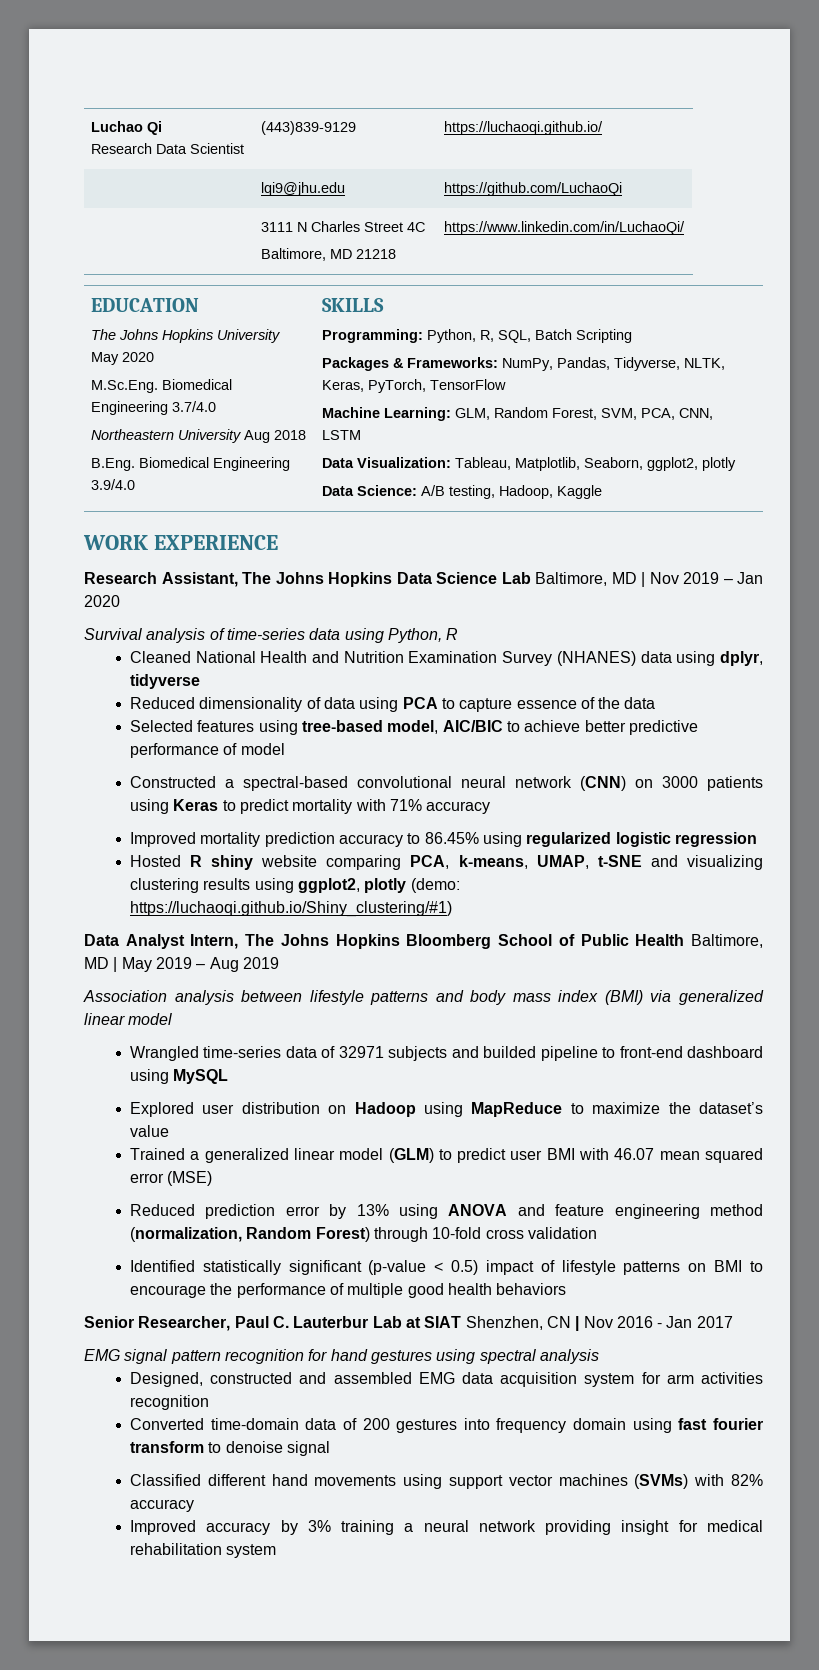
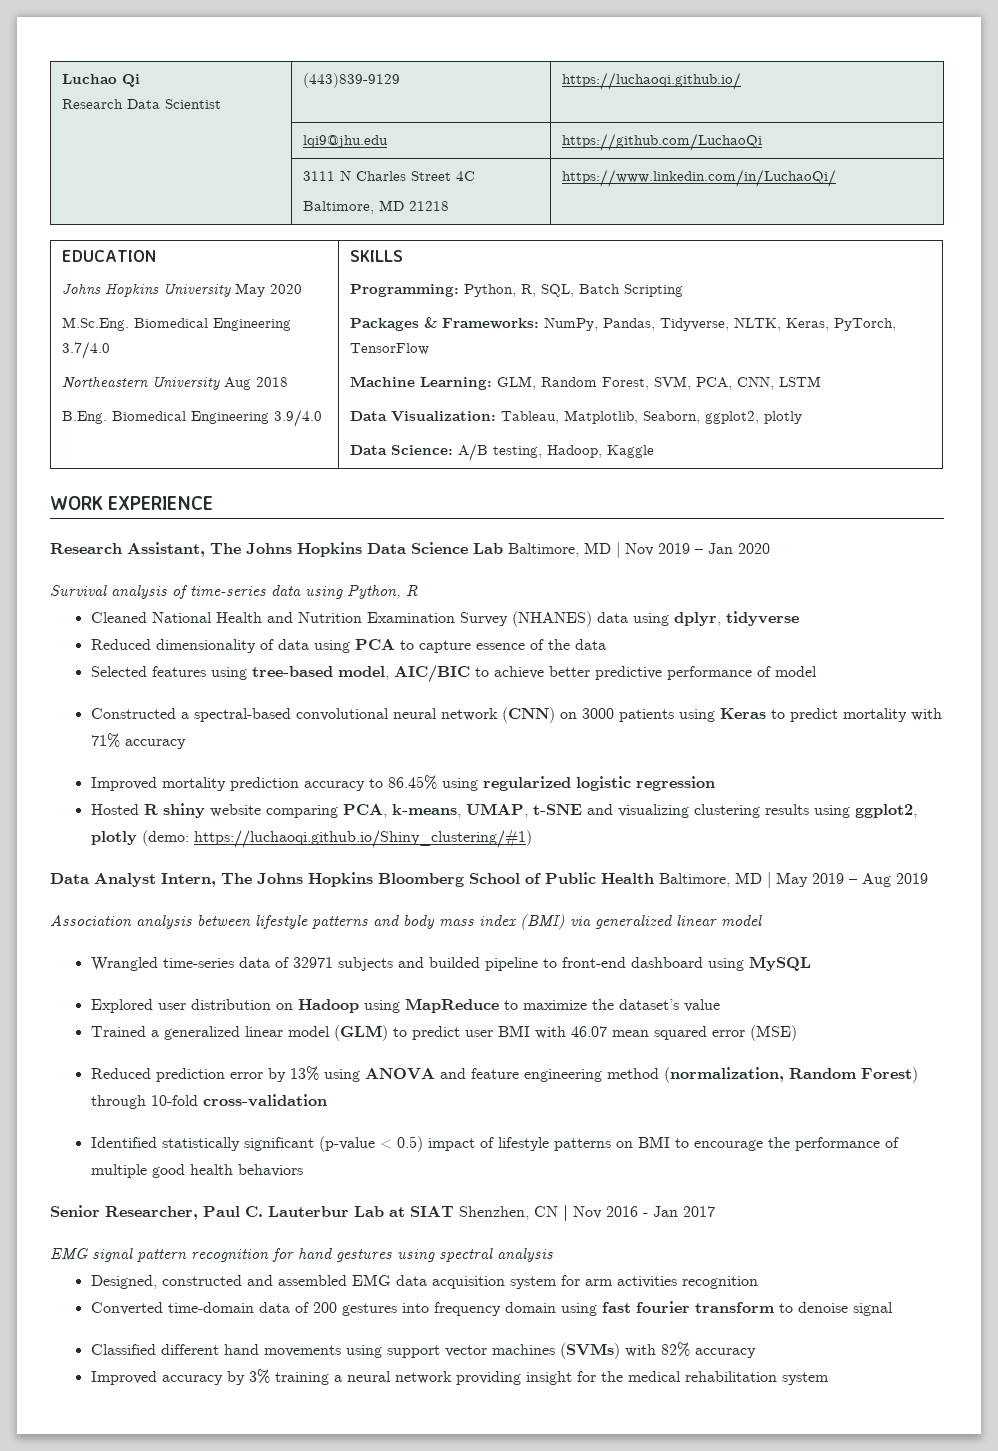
- The Johns Hopkins University May 2020
+ Johns Hopkins University May 2020
- Reduced prediction error by 13% using ANOVA and feature engineering method (normalization, Random Forest) through 10-fold cross validation
+ Reduced prediction error by 13% using ANOVA and feature engineering method (normalization, Random Forest) through 10-fold cross-validation
- Improved accuracy by 3% training a neural network providing insight for medical rehabilitation system
+ Improved accuracy by 3% training a neural network providing insight for the medical rehabilitation system

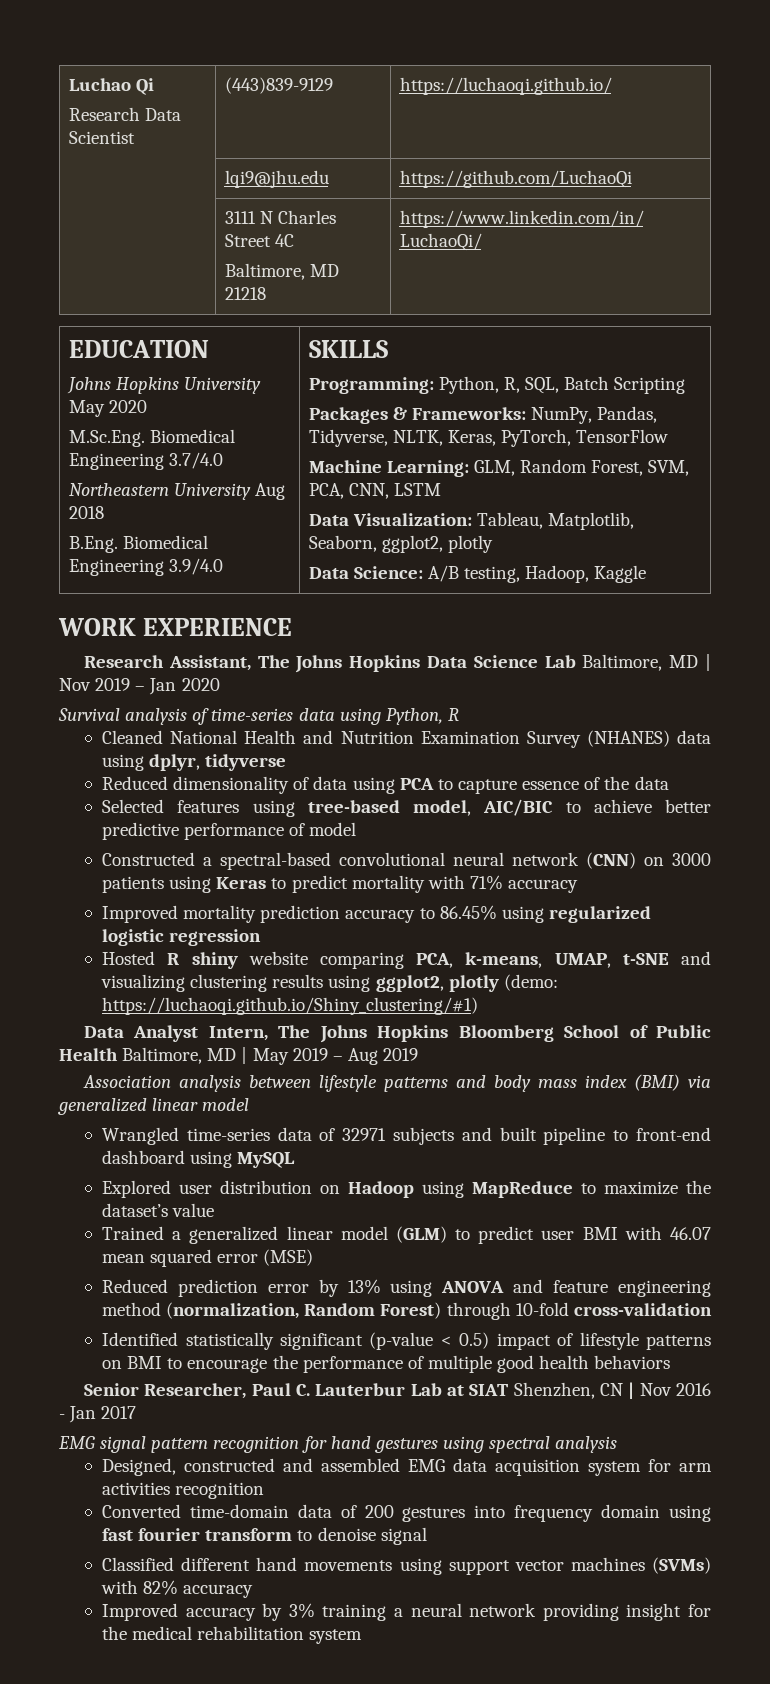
- Wrangled time-series data of 32971 subjects and builded pipeline to front-end dashboard using MySQL
+ Wrangled time-series data of 32971 subjects and built pipeline to front-end dashboard using MySQL

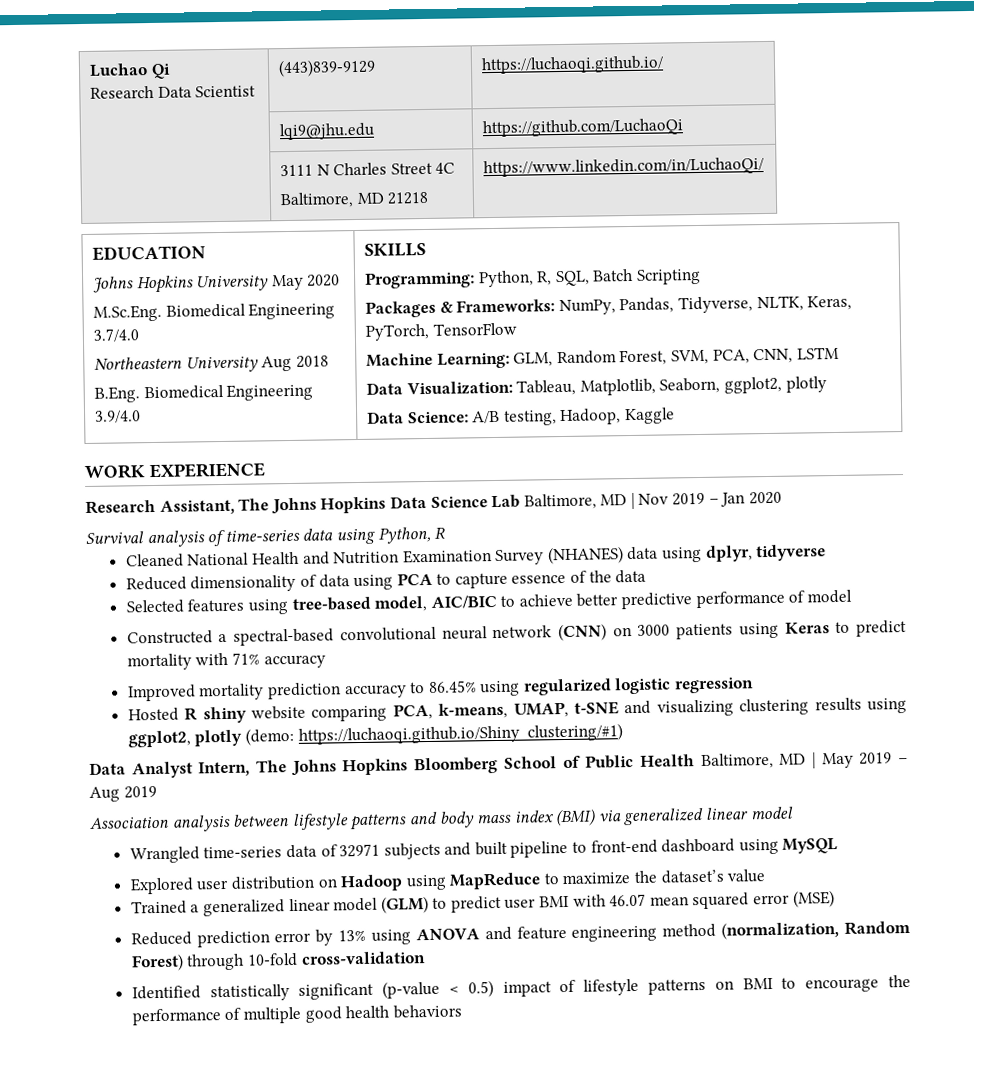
- Senior Researcher, Paul C. Lauterbur Lab at SIAT Shenzhen, CN | Nov 2016 - Jan 2017
- EMG signal pattern recognition for hand gestures using spectral analysis
- Designed, constructed and assembled EMG data acquisition system for arm activities recognition
- Converted time-domain data of 200 gestures into frequency domain using fast fourier transform to denoise signal
- Classified different hand movements using support vector machines (SVMs) with 82% accuracy
- Improved accuracy by 3% training a neural network providing insight for the medical rehabilitation system

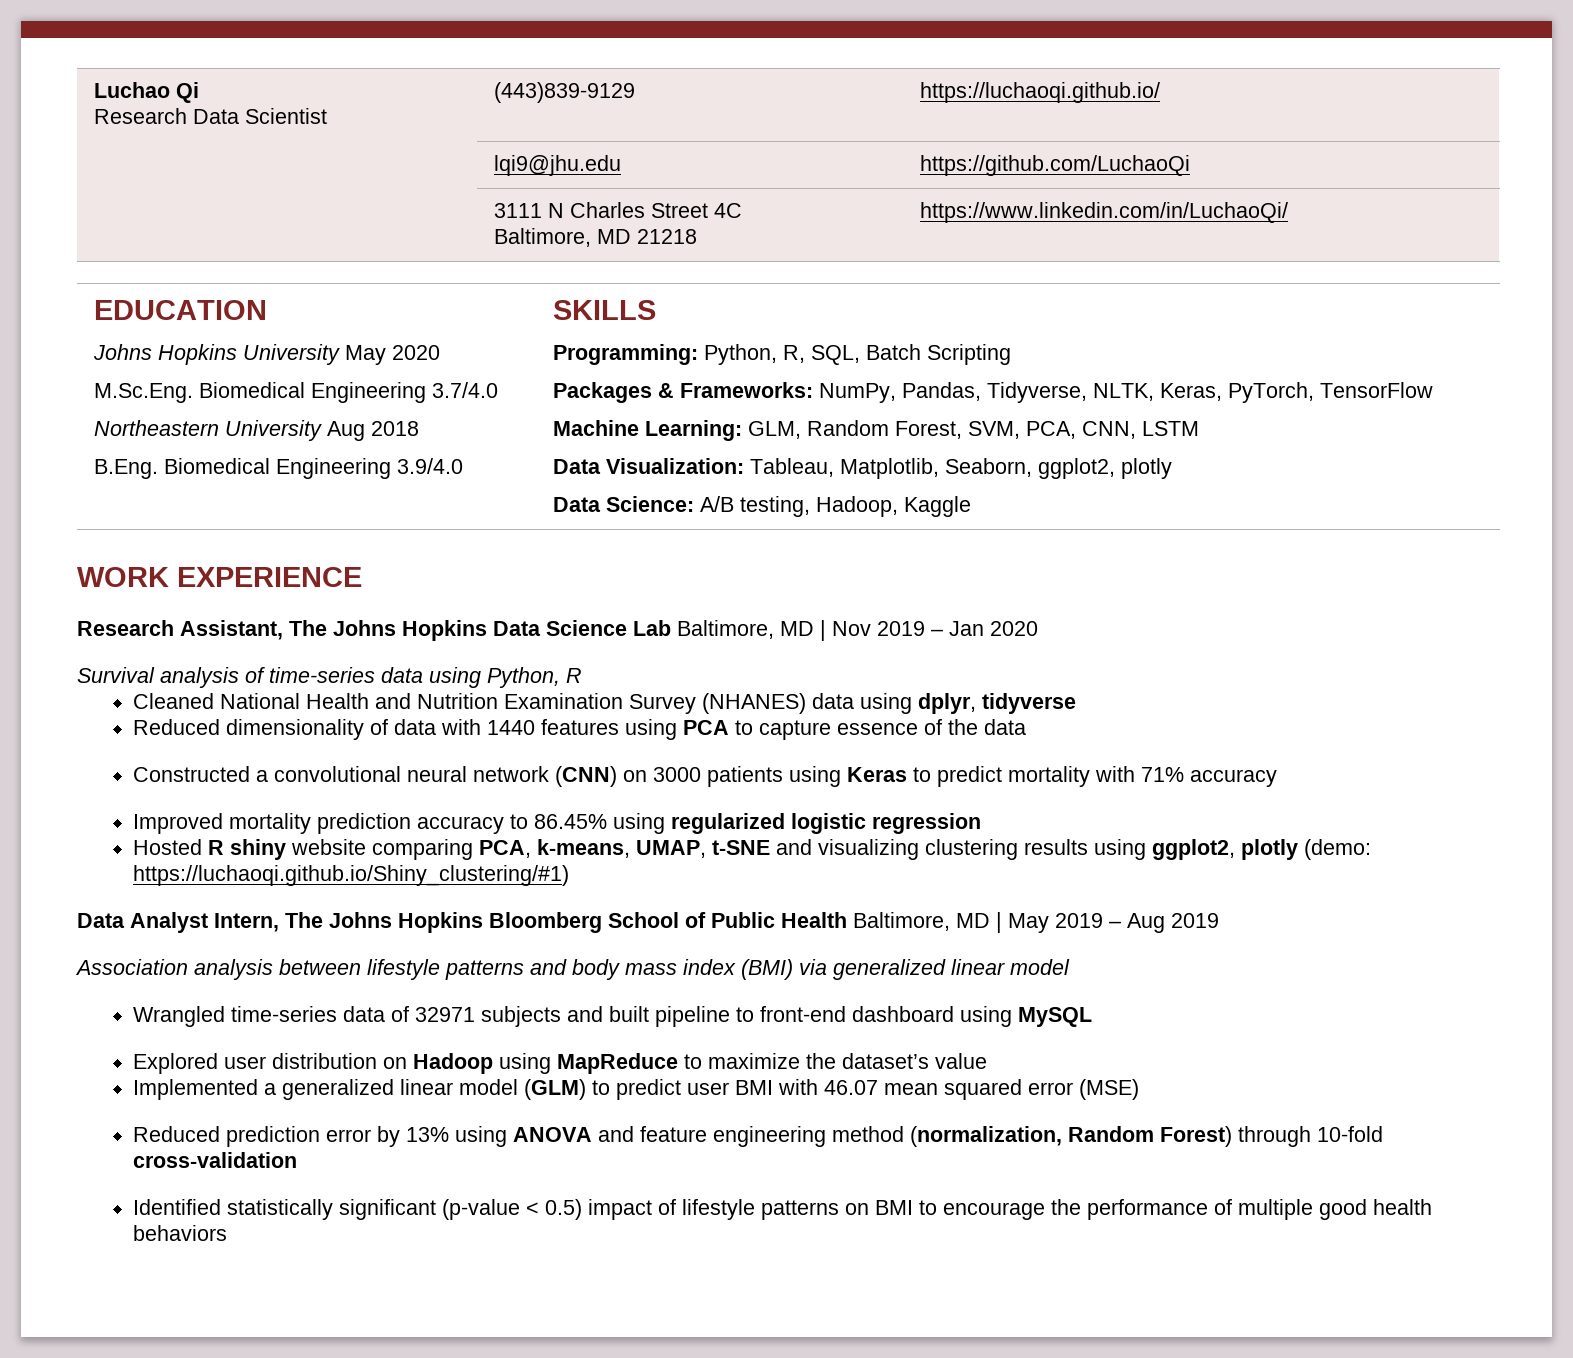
- Reduced dimensionality of data using PCA to capture essence of the data
+ Reduced dimensionality of data with 1440 features using PCA to capture essence of the data
- Selected features using tree-based model, AIC/BIC to achieve better predictive performance of model
- Constructed a spectral-based convolutional neural network (CNN) on 3000 patients using Keras to predict mortality with 71% accuracy
+ Constructed a convolutional neural network (CNN) on 3000 patients using Keras to predict mortality with 71% accuracy
- Trained a generalized linear model (GLM) to predict user BMI with 46.07 mean squared error (MSE)
+ Implemented a generalized linear model (GLM) to predict user BMI with 46.07 mean squared error (MSE)

